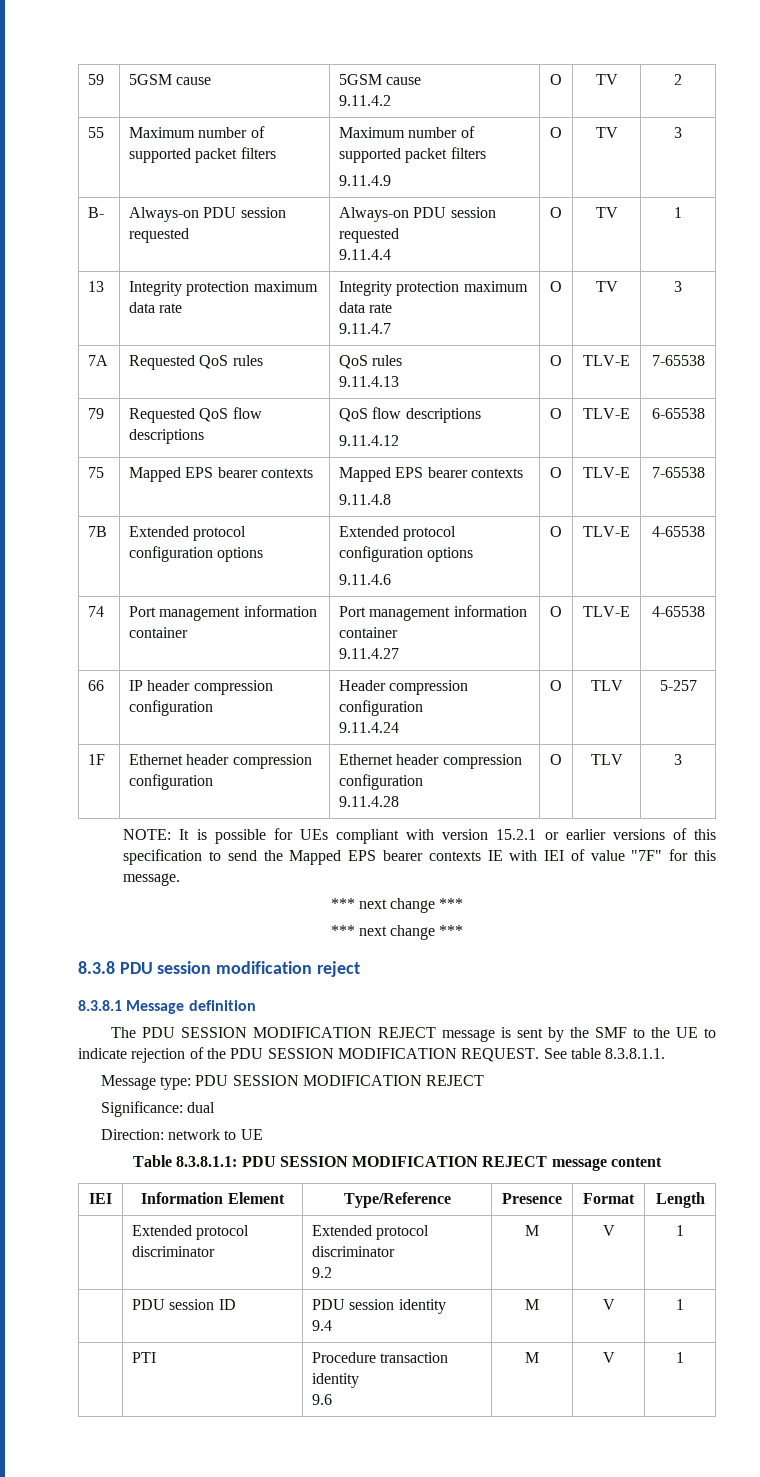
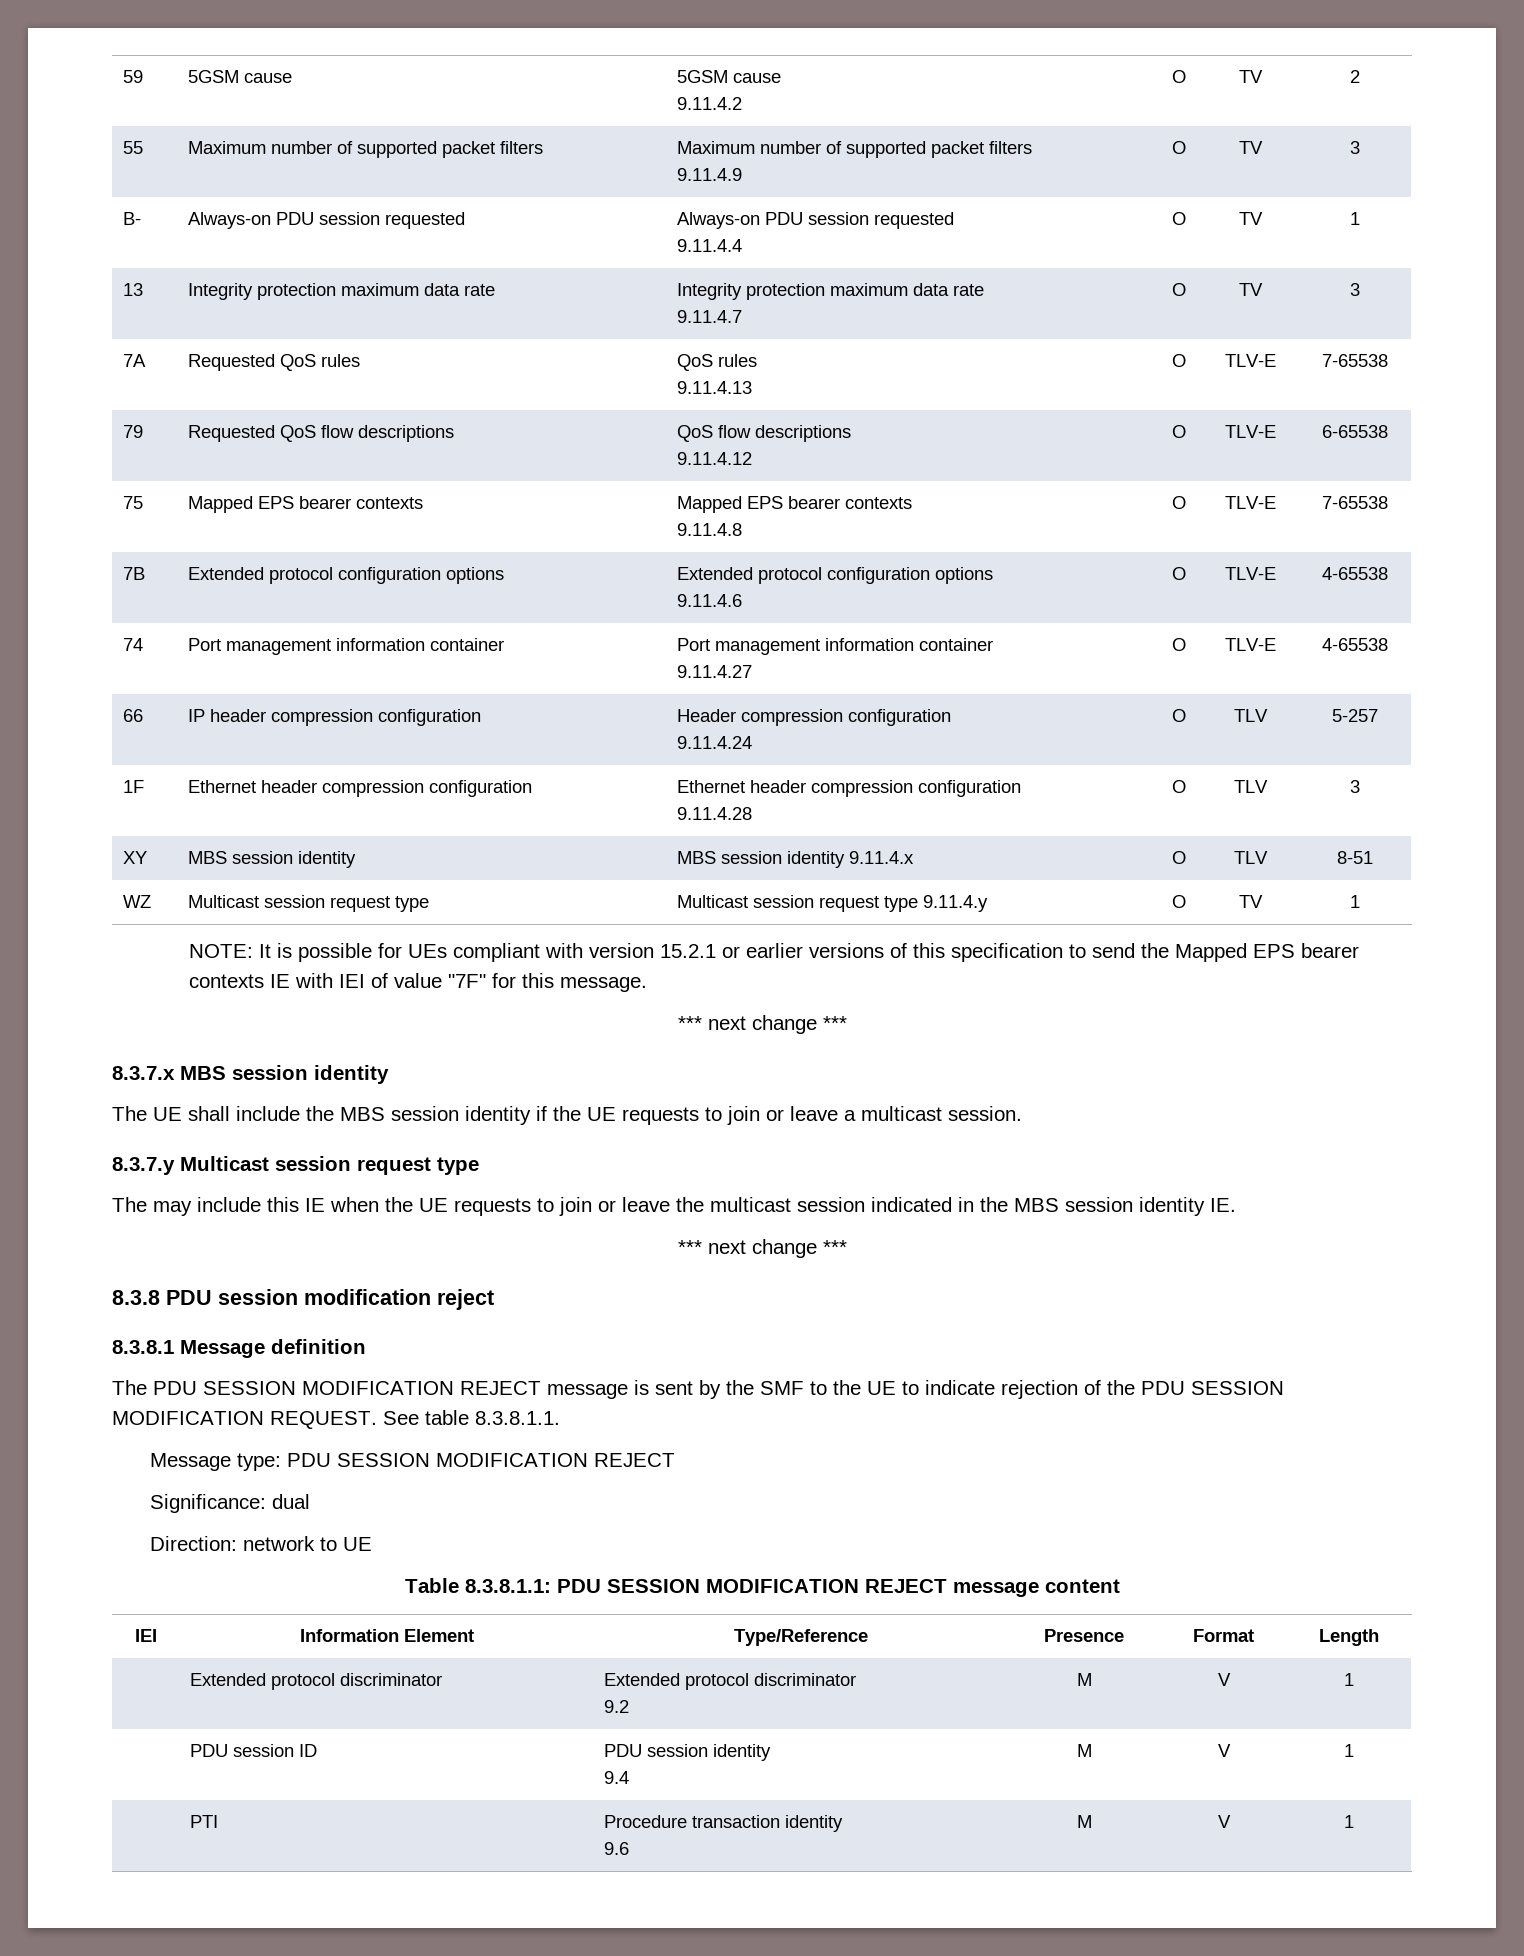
+ XY | MBS session identity | MBS session identity 9.11.4.x | O | TLV | 8-51
+ WZ | Multicast session request type | Multicast session request type 9.11.4.y | O | TV | 1
+ 8.3.7.x MBS session identity
+ The UE shall include the MBS session identity if the UE requests to join or leave a multicast session.
+ 8.3.7.y Multicast session request type
+ The may include this IE when the UE requests to join or leave the multicast session indicated in the MBS session identity IE.

